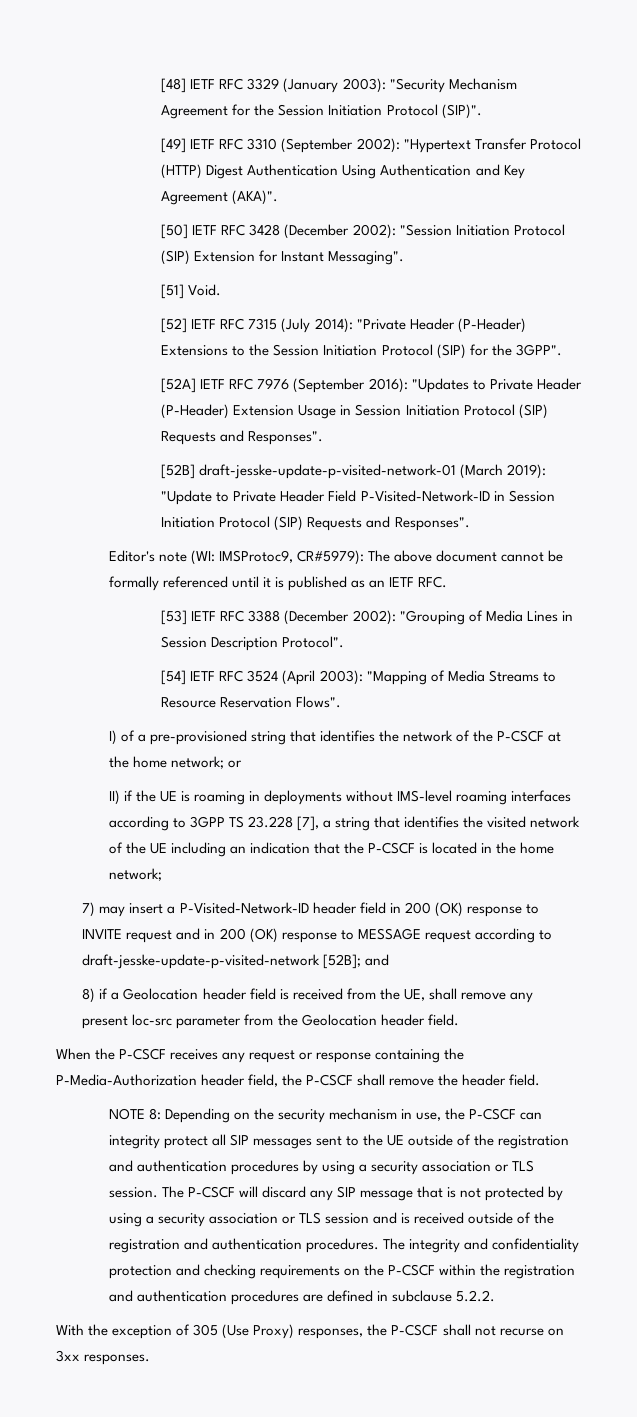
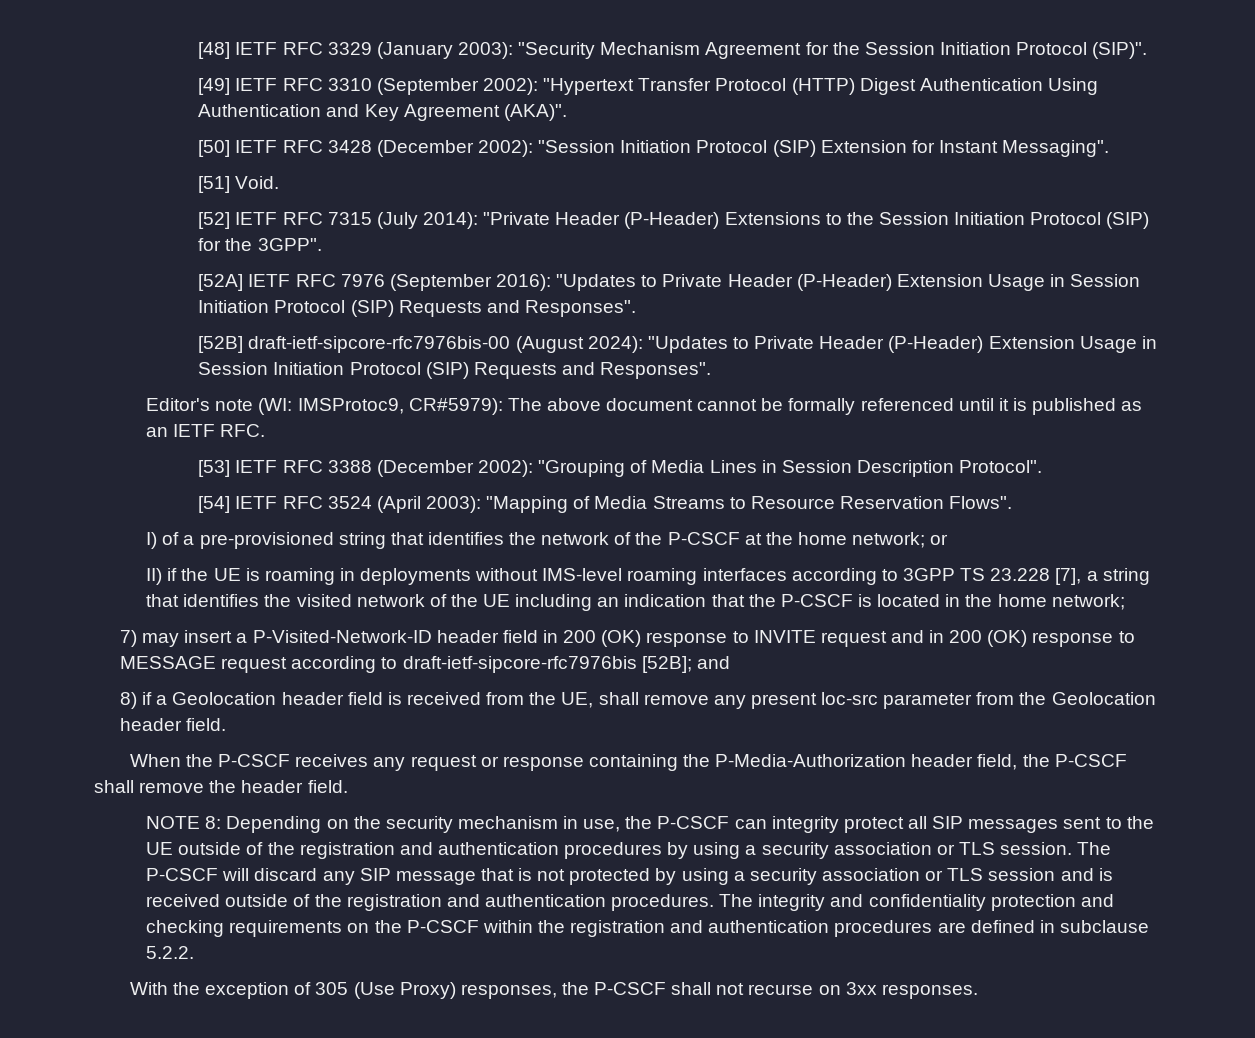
- [52B] draft-jesske-update-p-visited-network-01 (March 2019): "Update to Private Header Field P-Visited-Network-ID in Session Initiation Protocol (SIP) Requests and Responses".
+ [52B] draft-ietf-sipcore-rfc7976bis-00 (August 2024): "Updates to Private Header (P-Header) Extension Usage in Session Initiation Protocol (SIP) Requests and Responses".
- 7) may insert a P-Visited-Network-ID header field in 200 (OK) response to INVITE request and in 200 (OK) response to MESSAGE request according to draft-jesske-update-p-visited-network [52B]; and
+ 7) may insert a P-Visited-Network-ID header field in 200 (OK) response to INVITE request and in 200 (OK) response to MESSAGE request according to draft-ietf-sipcore-rfc7976bis [52B]; and

